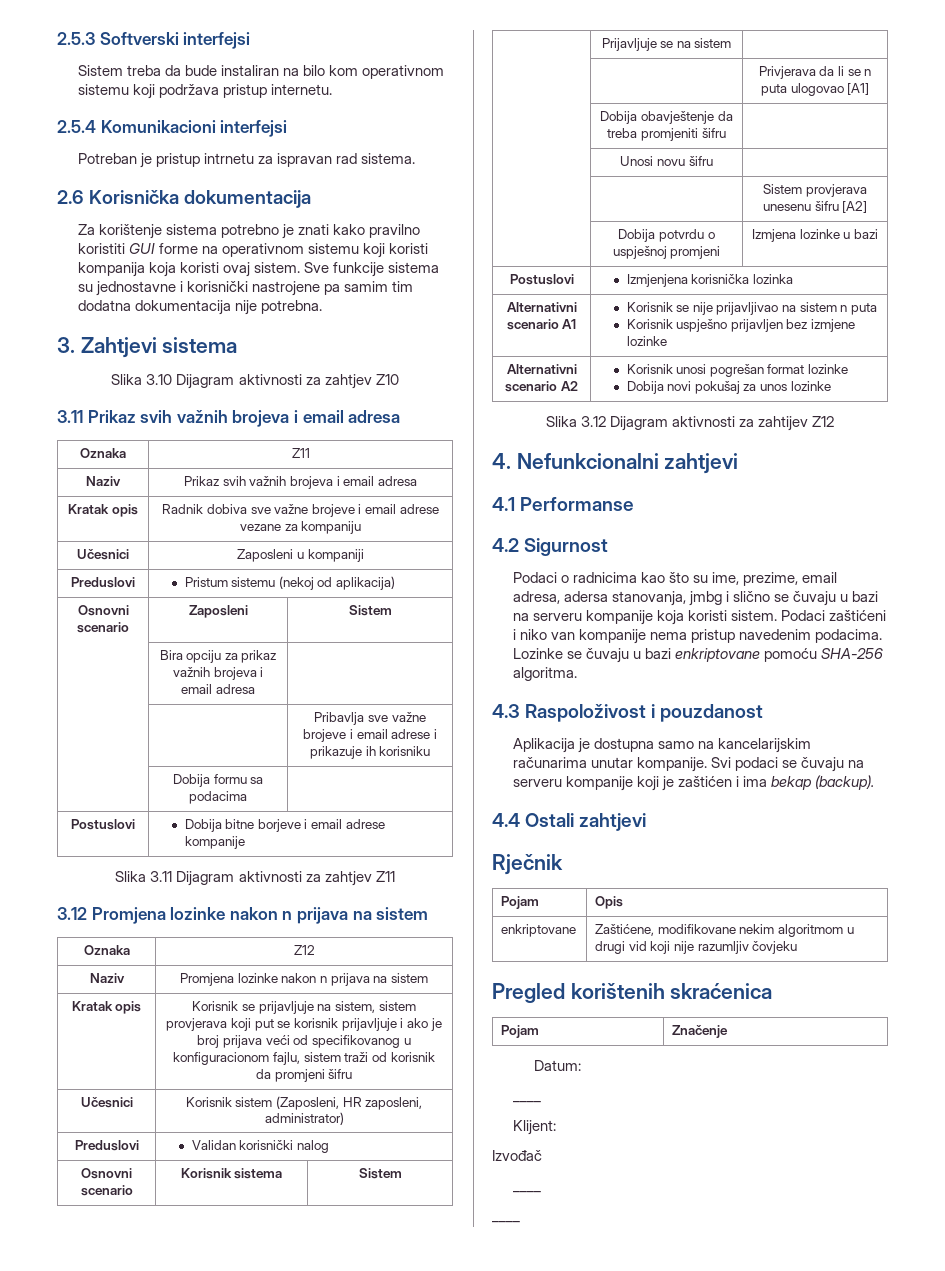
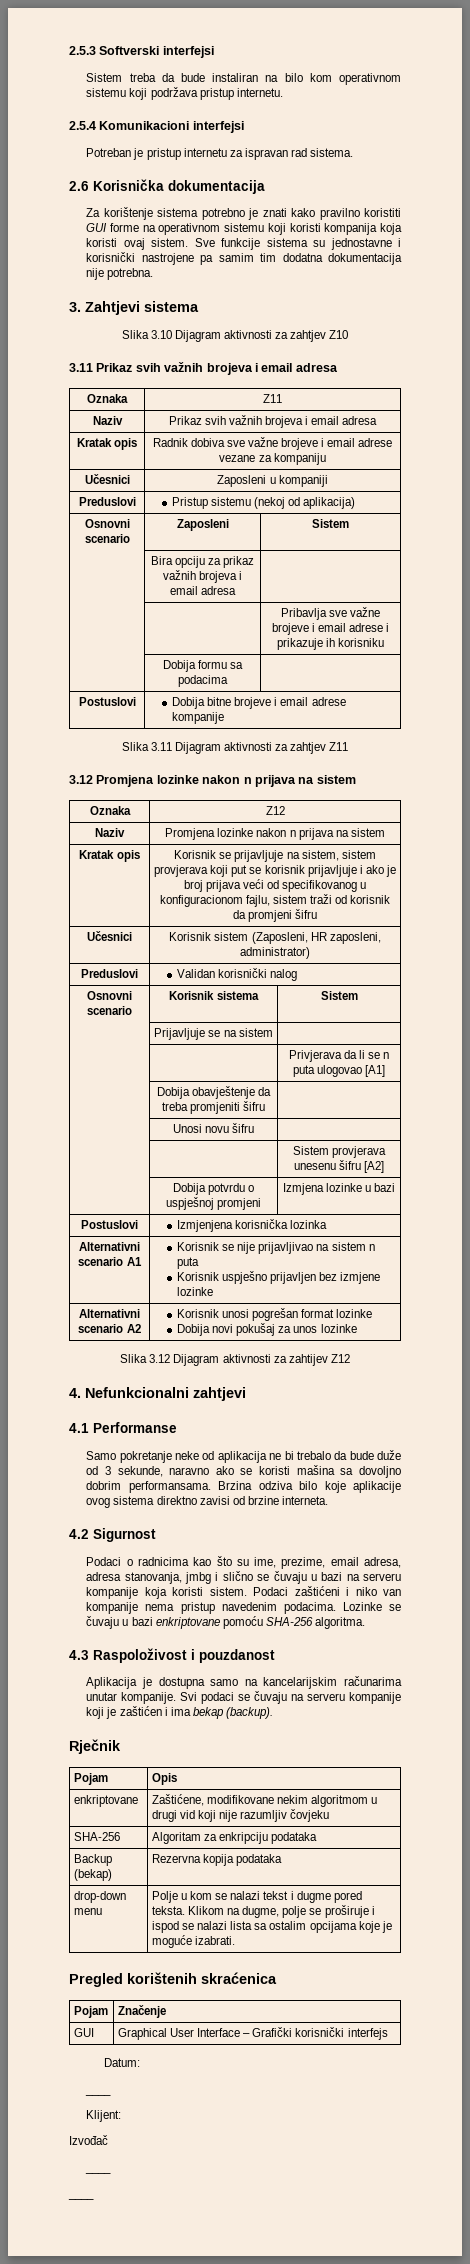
- Potreban je pristup intrnetu za ispravan rad sistema.
+ Potreban je pristup internetu za ispravan rad sistema.
- Preduslovi | Pristum sistemu (nekoj od aplikacija)
+ Preduslovi | Pristup sistemu (nekoj od aplikacija)
- Postuslovi | Dobija bitne borjeve i email adrese kompanije
+ Postuslovi | Dobija bitne brojeve i email adrese kompanije
+ Samo pokretanje neke od aplikacija ne bi trebalo da bude duže od 3 sekunde, naravno ako se koristi mašina sa dovoljno dobrim performansama. Brzina odziva bilo koje aplikacije ovog sistema direktno zavisi od brzine interneta.
- Podaci o radnicima kao što su ime, prezime, email adresa, adersa stanovanja, jmbg i slično se čuvaju u bazi na serveru kompanije koja koristi sistem.
+ Podaci o radnicima kao što su ime, prezime, email adresa, adresa stanovanja, jmbg i slično se čuvaju u bazi na serveru kompanije koja koristi sistem.
- 4.4 Ostali zahtjevi
+ SHA-256 | Algoritam za enkripciju podataka
+ Backup (bekap) | Rezervna kopija podataka
+ drop-down menu | Polje u kom se nalazi tekst i dugme pored teksta. Klikom na dugme, polje se proširuje i ispod se nalazi lista sa ostalim opcijama koje je moguće izabrati.
+ GUI | Graphical User Interface – Grafički korisnički interfejs

